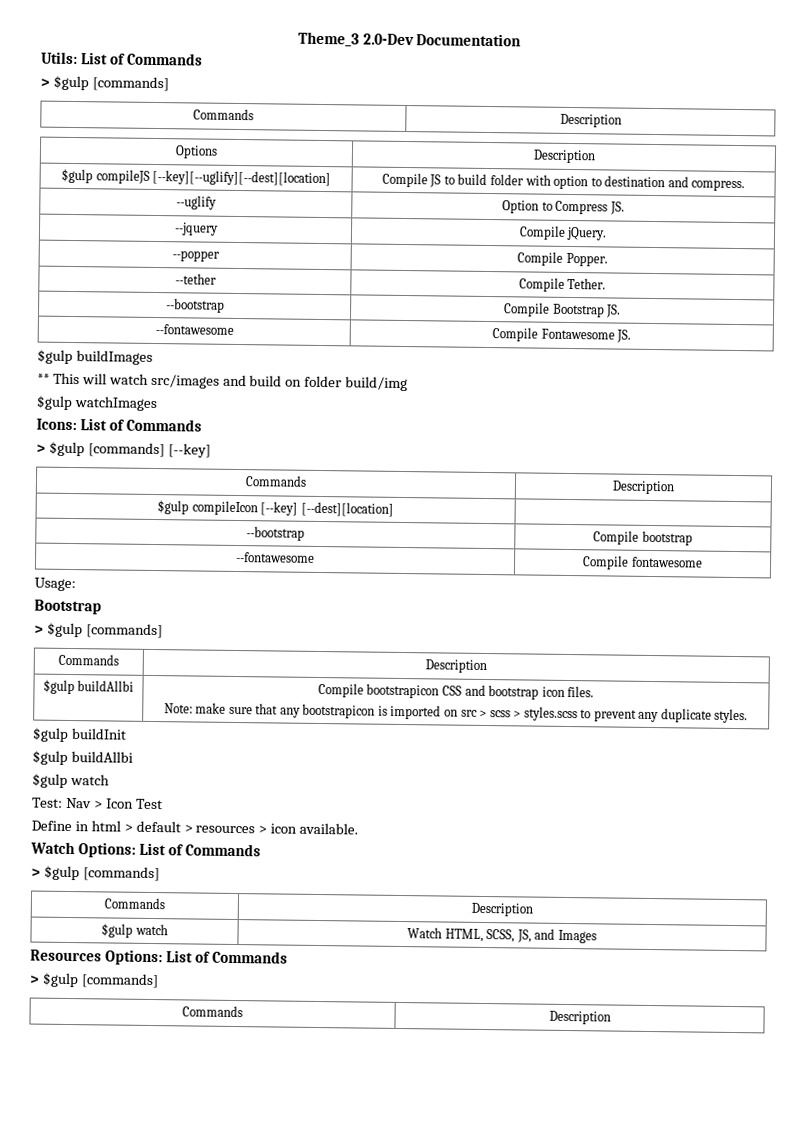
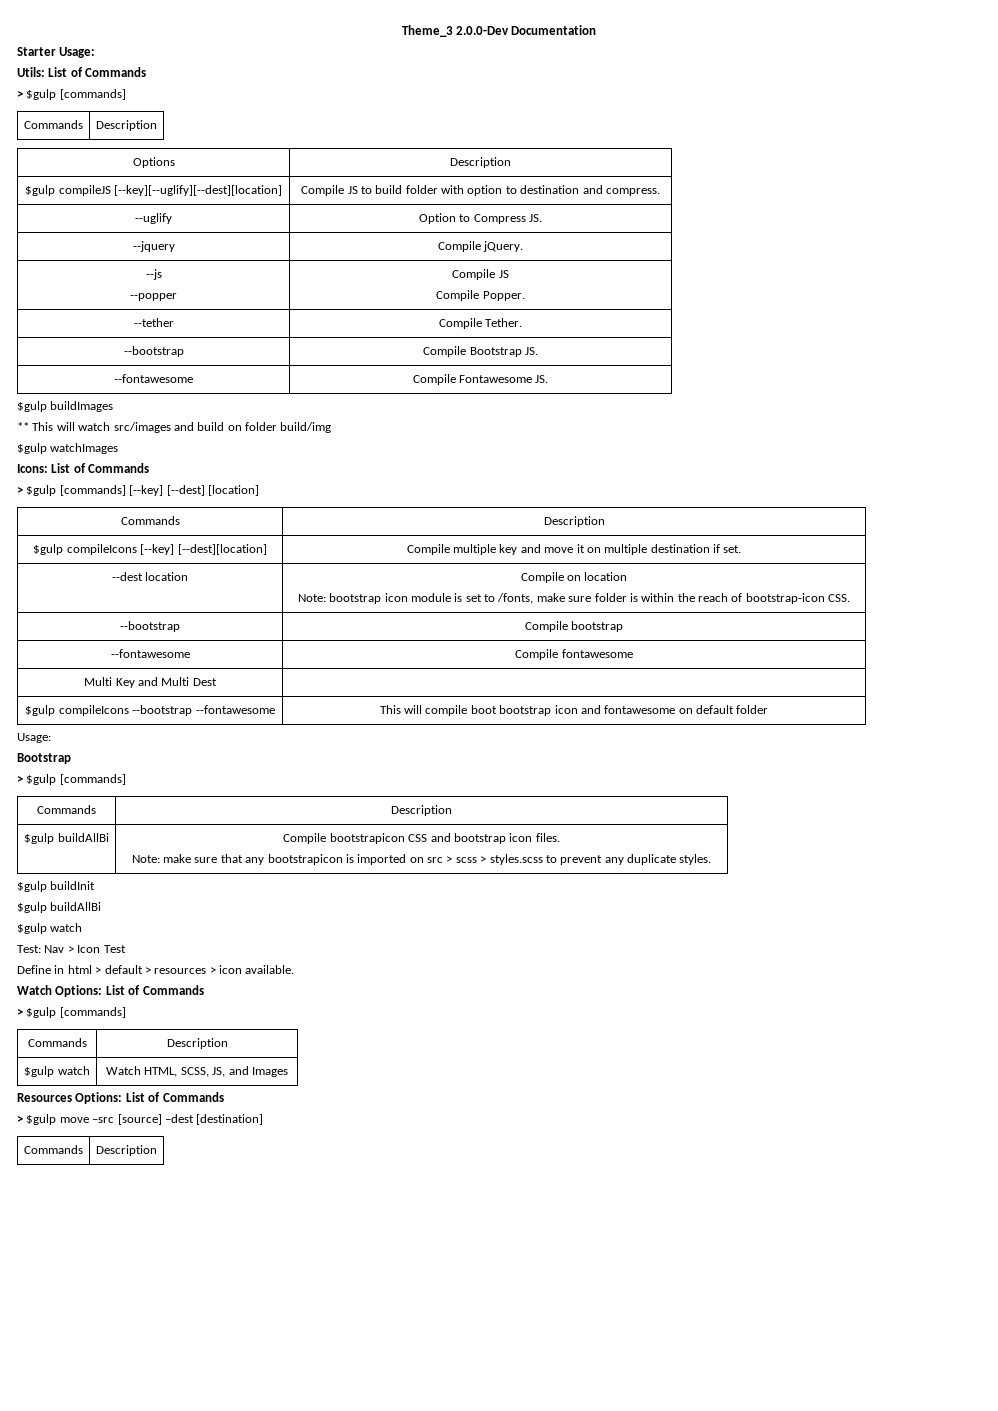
- Theme_3 2.0-Dev Documentation
+ Theme_3 2.0.0-Dev Documentation
+ Starter Usage:
- --popper | Compile Popper.
+ --js
+ --popper | Compile JS
+ Compile Popper.
- > $gulp [commands] [--key]
+ > $gulp [commands] [--key] [--dest] [location]
  Commands | Description
- $gulp compileIcon [--key] [--dest][location] |
+ $gulp compileIcons [--key] [--dest][location] | Compile multiple key and move it on multiple destination if set.
+ --dest location | Compile on location
+ Note: bootstrap icon module is set to /fonts, make sure folder is within the reach of bootstrap-icon CSS.
+ Multi Key and Multi Dest |
+ $gulp compileIcons --bootstrap --fontawesome | This will compile boot bootstrap icon and fontawesome on default folder
- $gulp buildAllbi | Compile bootstrapicon CSS and bootstrap icon files.
+ $gulp buildAllBi | Compile bootstrapicon CSS and bootstrap icon files.
  $gulp buildInit
- $gulp buildAllbi
+ $gulp buildAllBi
  Resources Options: List of Commands
- > $gulp [commands]
+ > $gulp move –src [source] –dest [destination]

